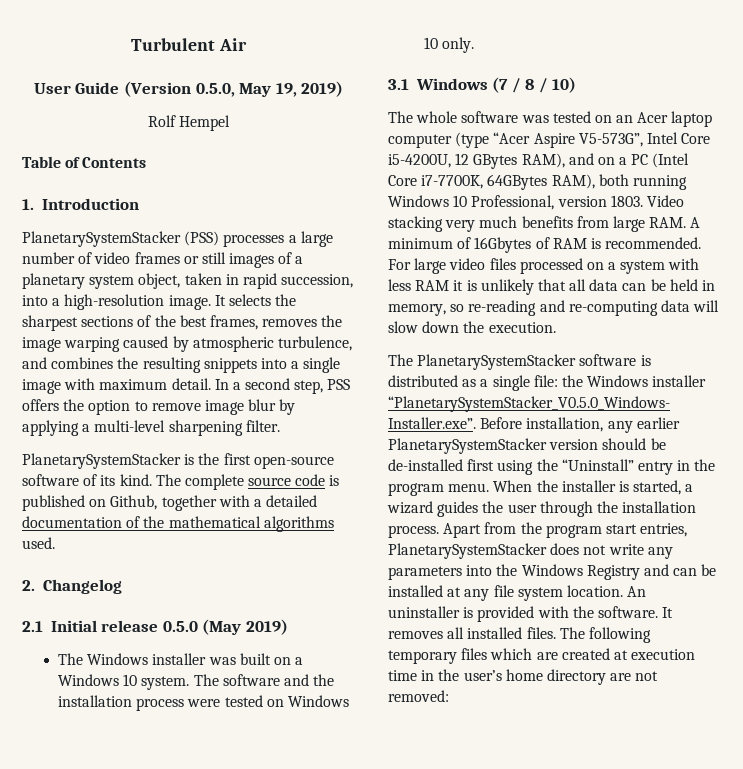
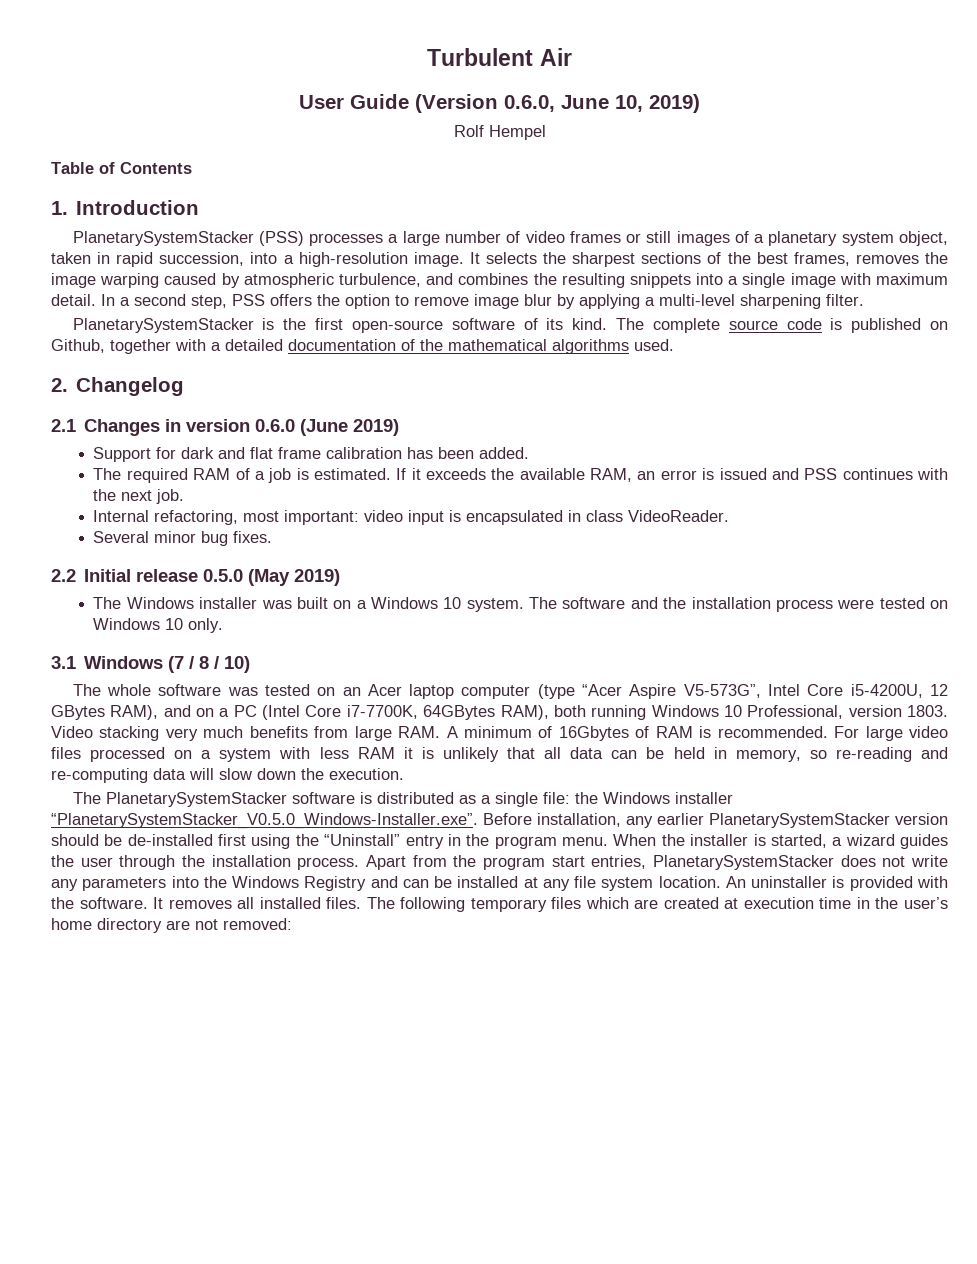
- User Guide (Version 0.5.0, May 19, 2019)
+ User Guide (Version 0.6.0, June 10, 2019)
- 2.1 Initial release 0.5.0 (May 2019)
+ 2.1 Changes in version 0.6.0 (June 2019)
+ Support for dark and flat frame calibration has been added.
+ The required RAM of a job is estimated. If it exceeds the available RAM, an error is issued and PSS continues with the next job.
+ Internal refactoring, most important: video input is encapsulated in class VideoReader.
+ Several minor bug fixes.
+ 2.2 Initial release 0.5.0 (May 2019)

